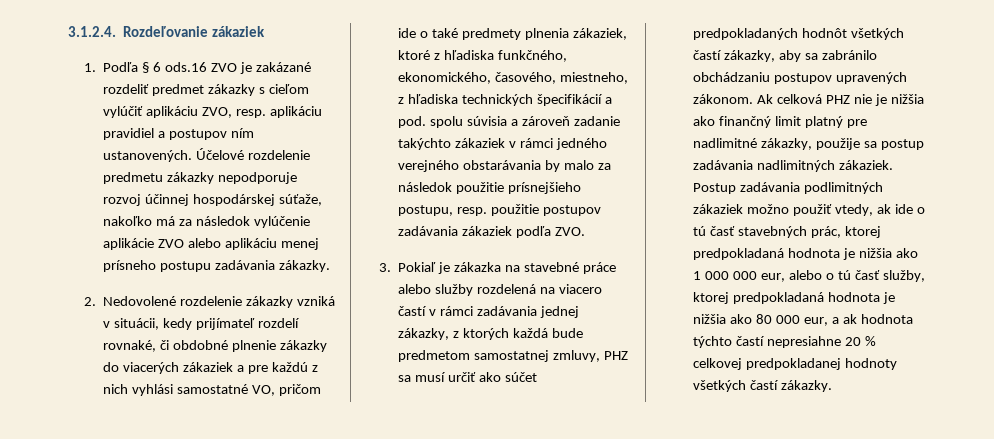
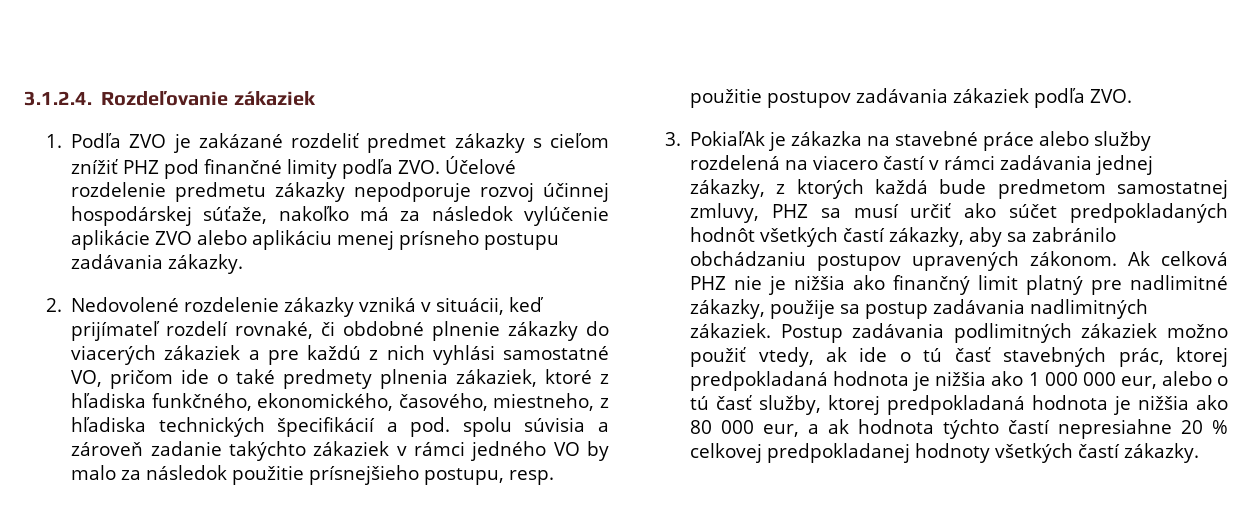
- 1. Podľa § 6 ods.16 ZVO je zakázané rozdeliť predmet zákazky s cieľom vylúčiť aplikáciu ZVO, resp. aplikáciu pravidiel a postupov ním ustanovených. Účelové rozdelenie predmetu zákazky nepodporuje rozvoj účinnej hospodárskej súťaže, nakoľko má za následok vylúčenie aplikácie ZVO alebo aplikáciu menej prísneho postupu zadávania zákazky.
+ 1. Podľa ZVO je zakázané rozdeliť predmet zákazky s cieľom znížiť PHZ pod finančné limity podľa ZVO. Účelové rozdelenie predmetu zákazky nepodporuje rozvoj účinnej hospodárskej súťaže, nakoľko má za následok vylúčenie aplikácie ZVO alebo aplikáciu menej prísneho postupu zadávania zákazky.
- 2. Nedovolené rozdelenie zákazky vzniká v situácii, kedy prijímateľ rozdelí rovnaké, či obdobné plnenie zákazky do viacerých zákaziek a pre každú z nich vyhlási samostatné VO, pričom ide o také predmety plnenia zákaziek, ktoré z hľadiska funkčného, ekonomického, časového, miestneho, z hľadiska technických špecifikácií a pod. spolu súvisia a zároveň zadanie takýchto zákaziek v rámci jedného verejného obstarávania by malo za následok použitie prísnejšieho postupu, resp. použitie postupov zadávania zákaziek podľa ZVO.
+ 2. Nedovolené rozdelenie zákazky vzniká v situácii, keď prijímateľ rozdelí rovnaké, či obdobné plnenie zákazky do viacerých zákaziek a pre každú z nich vyhlási samostatné VO, pričom ide o také predmety plnenia zákaziek, ktoré z hľadiska funkčného, ekonomického, časového, miestneho, z hľadiska technických špecifikácií a pod. spolu súvisia a zároveň zadanie takýchto zákaziek v rámci jedného VO by malo za následok použitie prísnejšieho postupu, resp. použitie postupov zadávania zákaziek podľa ZVO.
- 3. Pokiaľ je zákazka na stavebné práce alebo služby rozdelená na viacero častí v rámci zadávania jednej zákazky, z ktorých každá bude predmetom samostatnej zmluvy, PHZ sa musí určiť ako súčet predpokladaných hodnôt všetkých častí zákazky, aby sa zabránilo obchádzaniu postupov upravených zákonom.
+ 3. PokiaľAk je zákazka na stavebné práce alebo služby rozdelená na viacero častí v rámci zadávania jednej zákazky, z ktorých každá bude predmetom samostatnej zmluvy, PHZ sa musí určiť ako súčet predpokladaných hodnôt všetkých častí zákazky, aby sa zabránilo obchádzaniu postupov upravených zákonom.

